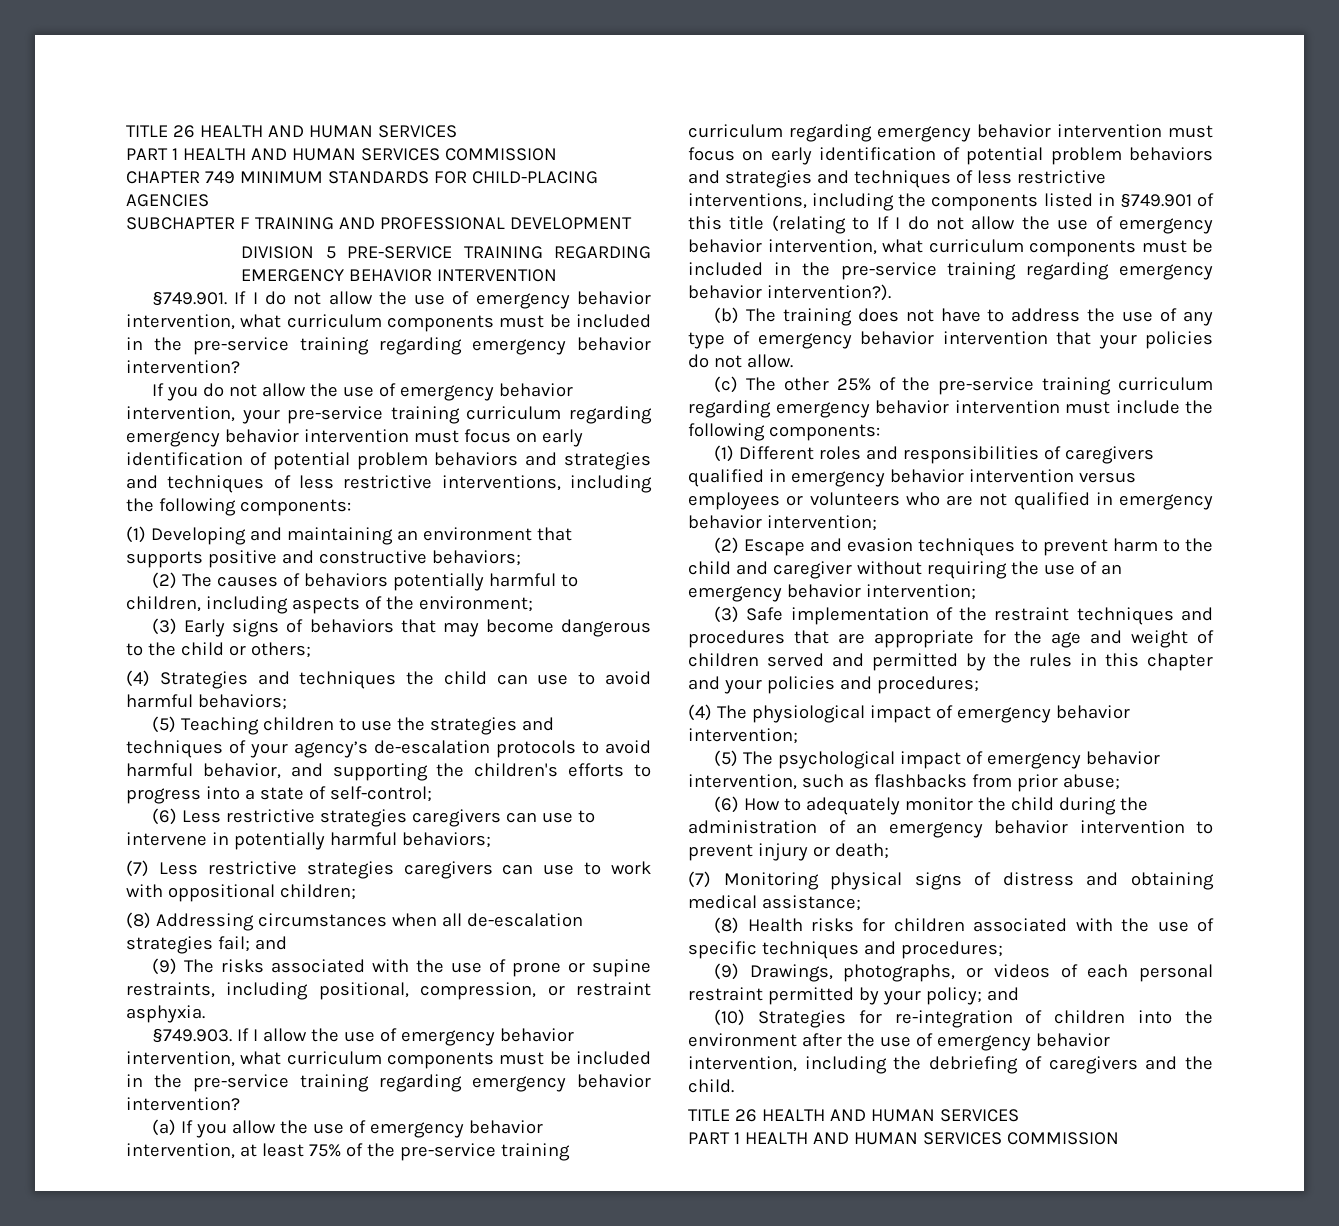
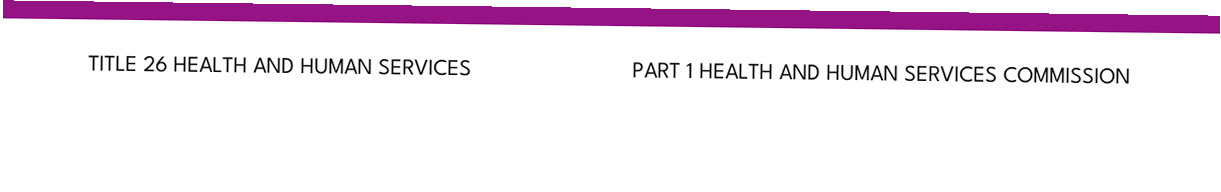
- CHAPTER 749 MINIMUM STANDARDS FOR CHILD-PLACING AGENCIES
- SUBCHAPTER F TRAINING AND PROFESSIONAL DEVELOPMENT
- DIVISION 5 PRE-SERVICE TRAINING REGARDING EMERGENCY BEHAVIOR INTERVENTION
- §749.901. If I do not allow the use of emergency behavior intervention, what curriculum components must be included in the pre-service training regarding emergency behavior intervention?
- If you do not allow the use of emergency behavior intervention, your pre-service training curriculum regarding emergency behavior intervention must focus on early identification of potential problem behaviors and strategies and techniques of less restrictive interventions, including the following components:
- (1) Developing and maintaining an environment that supports positive and constructive behaviors;
- (2) The causes of behaviors potentially harmful to children, including aspects of the environment;
- (3) Early signs of behaviors that may become dangerous to the child or others;
- (4) Strategies and techniques the child can use to avoid harmful behaviors;
- (5) Teaching children to use the strategies and techniques of your agency’s de-escalation protocols to avoid harmful behavior, and supporting the children's efforts to progress into a state of self-control;
- (6) Less restrictive strategies caregivers can use to intervene in potentially harmful behaviors;
- (7) Less restrictive strategies caregivers can use to work with oppositional children;
- (8) Addressing circumstances when all de-escalation strategies fail; and
- (9) The risks associated with the use of prone or supine restraints, including positional, compression, or restraint asphyxia.
- §749.903. If I allow the use of emergency behavior intervention, what curriculum components must be included in the pre-service training regarding emergency behavior intervention?
- (a) If you allow the use of emergency behavior intervention, at least 75% of the pre-service training curriculum regarding emergency behavior intervention must focus on early identification of potential problem behaviors and strategies and techniques of less restrictive interventions, including the components listed in §749.901 of this title (relating to If I do not allow the use of emergency behavior intervention, what curriculum components must be included in the pre-service training regarding emergency behavior intervention?).
- (b) The training does not have to address the use of any type of emergency behavior intervention that your policies do not allow.
- (c) The other 25% of the pre-service training curriculum regarding emergency behavior intervention must include the following components:
- (1) Different roles and responsibilities of caregivers qualified in emergency behavior intervention versus employees or volunteers who are not qualified in emergency behavior intervention;
- (2) Escape and evasion techniques to prevent harm to the child and caregiver without requiring the use of an emergency behavior intervention;
- (3) Safe implementation of the restraint techniques and procedures that are appropriate for the age and weight of children served and permitted by the rules in this chapter and your policies and procedures;
- (4) The physiological impact of emergency behavior intervention;
- (5) The psychological impact of emergency behavior intervention, such as flashbacks from prior abuse;
- (6) How to adequately monitor the child during the administration of an emergency behavior intervention to prevent injury or death;
- (7) Monitoring physical signs of distress and obtaining medical assistance;
- (8) Health risks for children associated with the use of specific techniques and procedures;
- (9) Drawings, photographs, or videos of each personal restraint permitted by your policy; and
- (10) Strategies for re-integration of children into the environment after the use of emergency behavior intervention, including the debriefing of caregivers and the child.
- TITLE 26 HEALTH AND HUMAN SERVICES
- PART 1 HEALTH AND HUMAN SERVICES COMMISSION

